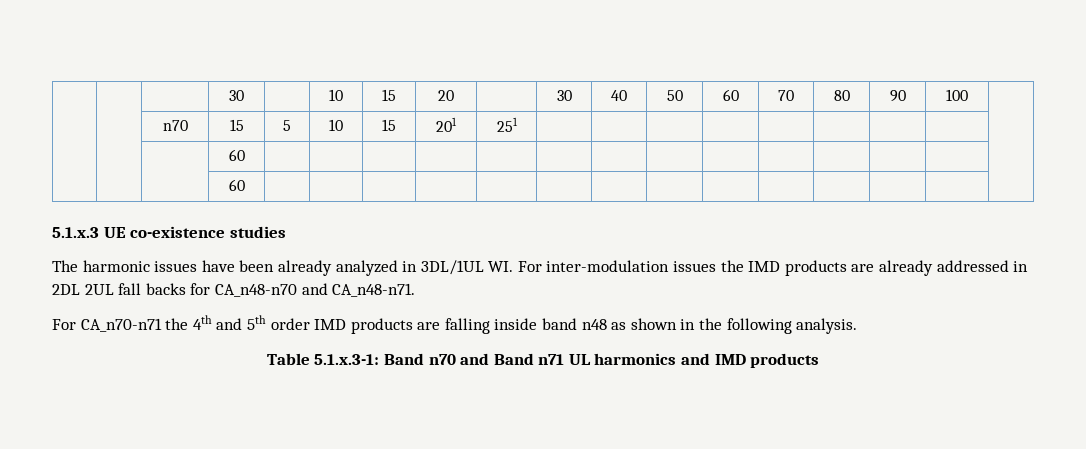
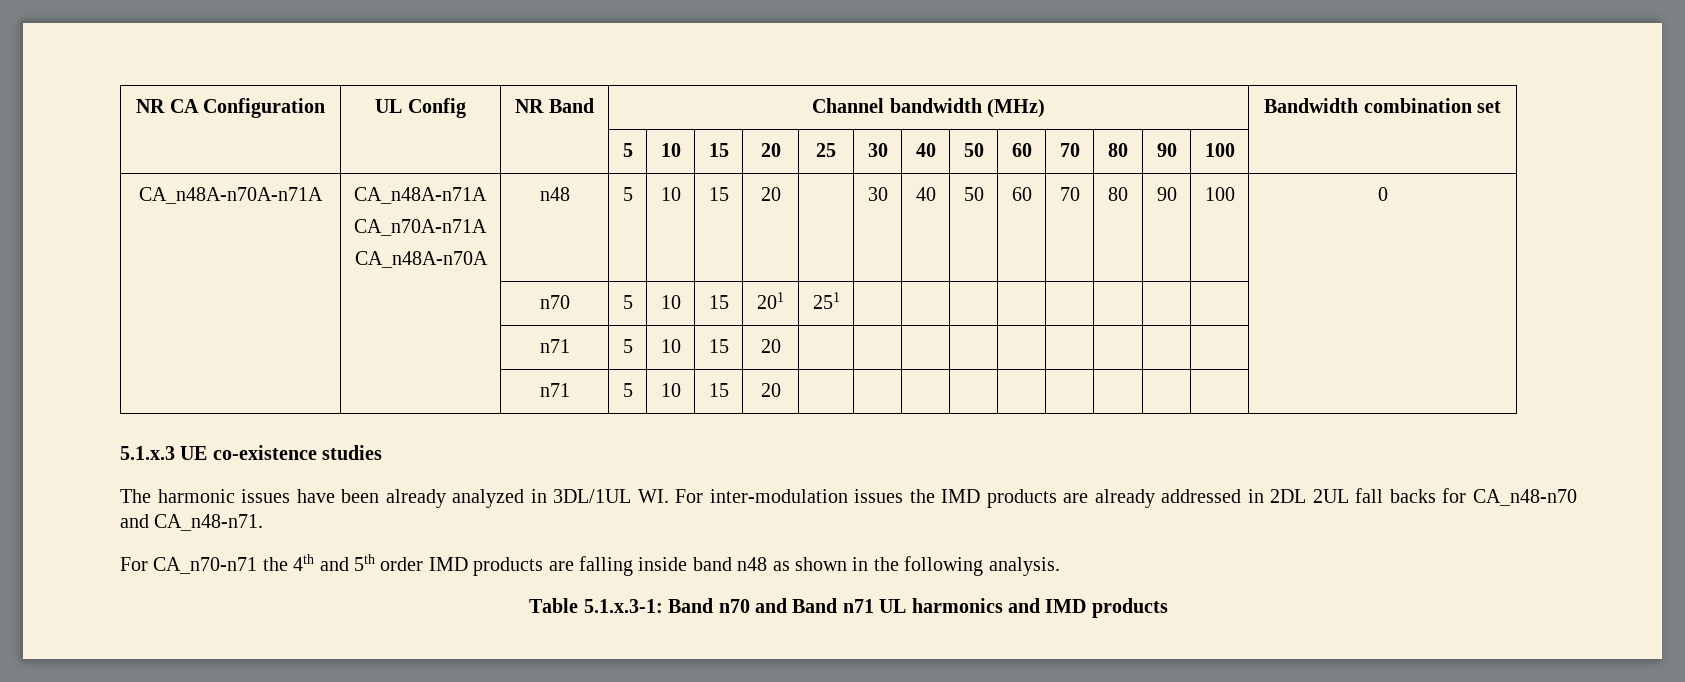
- | | | 30 | | 10 | 15 | 20 | | 30 | 40 | 50 | 60 | 70 | 80 | 90 | 100 |
- | | n70 | 15 | 5 | 10 | 15 | 201 | 251 | | | | | | | | |
- | | | 60 | | | | | | | | | | | | | |
- | | | 60 | | | | | | | | | | | | | |
+ NR CA Configuration | UL Config | NR Band | Channel bandwidth (MHz) | Bandwidth combination set
+ | | | 5 | 10 | 15 | 20 | 25 | 30 | 40 | 50 | 60 | 70 | 80 | 90 | 100 |
+ CA_n48A-n70A-n71A | CA_n48A-n71A
+ CA_n70A-n71A
+ CA_n48A-n70A | n48 | 5 | 10 | 15 | 20 | | 30 | 40 | 50 | 60 | 70 | 80 | 90 | 100 | 0
+ | | n70 | 5 | 10 | 15 | 201 | 251 | | | | | | | | |
+ | | n71 | 5 | 10 | 15 | 20 | | | | | | | | | |
+ | | n71 | 5 | 10 | 15 | 20 | | | | | | | | | |

